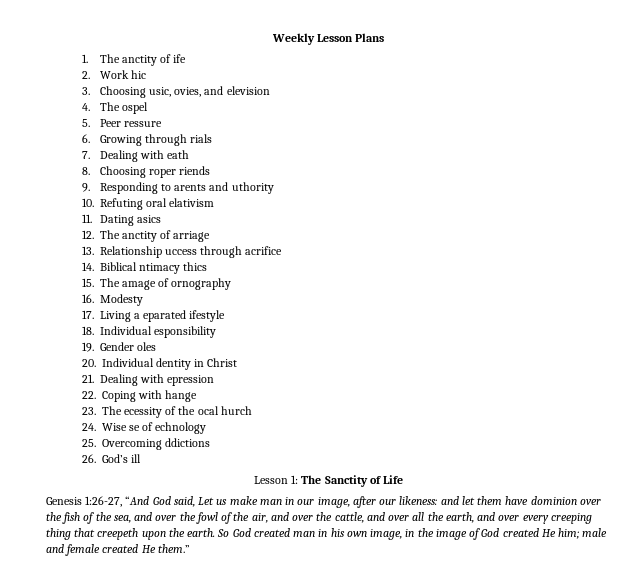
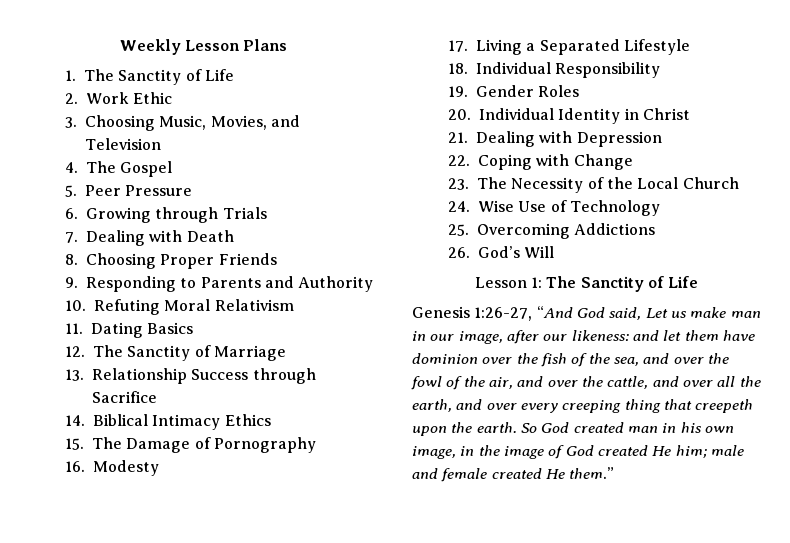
- 1. The anctity of ife
+ 1. The Sanctity of Life
- 2. Work hic
+ 2. Work Ethic
- 3. Choosing usic, ovies, and elevision
+ 3. Choosing Music, Movies, and Television
- 4. The ospel
+ 4. The Gospel
- 5. Peer ressure
+ 5. Peer Pressure
- 6. Growing through rials
+ 6. Growing through Trials
- 7. Dealing with eath
+ 7. Dealing with Death
- 8. Choosing roper riends
+ 8. Choosing Proper Friends
- 9. Responding to arents and uthority
+ 9. Responding to Parents and Authority
- 10. Refuting oral elativism
+ 10. Refuting Moral Relativism
- 11. Dating asics
+ 11. Dating Basics
- 12. The anctity of arriage
+ 12. The Sanctity of Marriage
- 13. Relationship uccess through acrifice
+ 13. Relationship Success through Sacrifice
- 14. Biblical ntimacy thics
+ 14. Biblical Intimacy Ethics
- 15. The amage of ornography
+ 15. The Damage of Pornography
- 17. Living a eparated ifestyle
+ 17. Living a Separated Lifestyle
- 18. Individual esponsibility
+ 18. Individual Responsibility
- 19. Gender oles
+ 19. Gender Roles
- 20. Individual dentity in Christ
+ 20. Individual Identity in Christ
- 21. Dealing with epression
+ 21. Dealing with Depression
- 22. Coping with hange
+ 22. Coping with Change
- 23. The ecessity of the ocal hurch
+ 23. The Necessity of the Local Church
- 24. Wise se of echnology
+ 24. Wise Use of Technology
- 25. Overcoming ddictions
+ 25. Overcoming Addictions
- 26. God’s ill
+ 26. God’s Will

